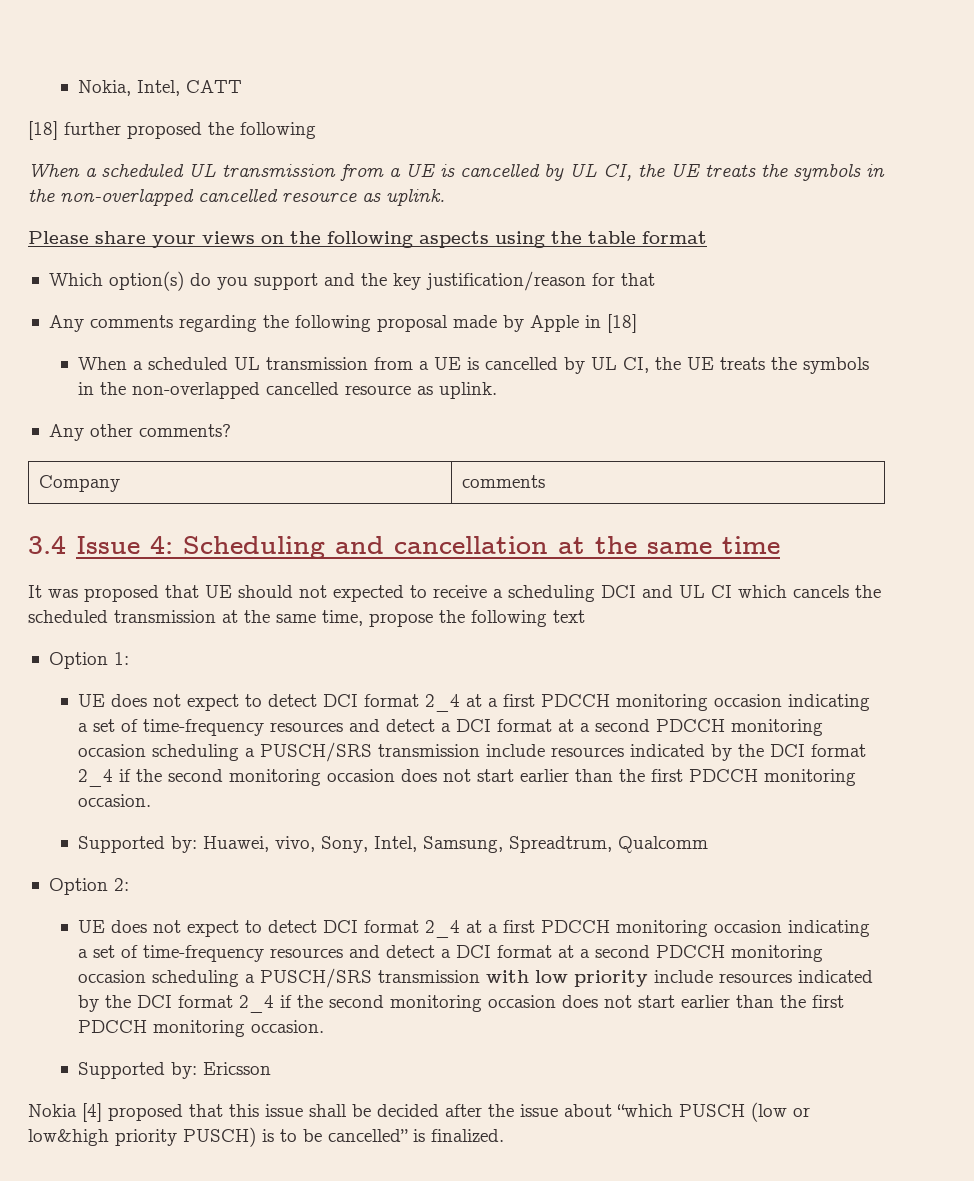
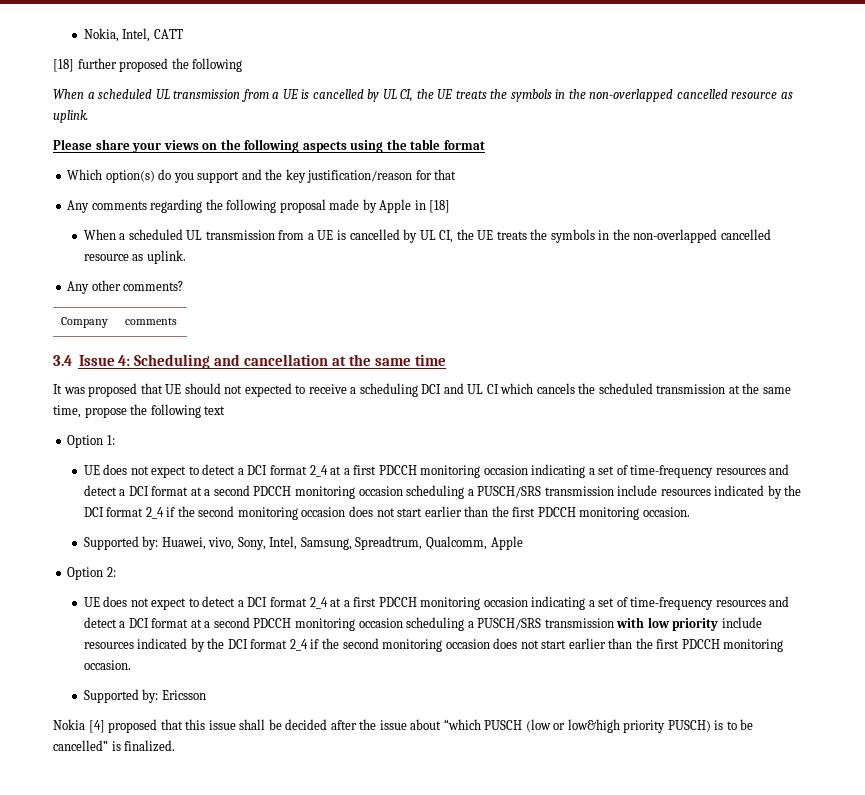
- UE does not expect to detect DCI format 2_4 at a first PDCCH monitoring occasion indicating a set of time-frequency resources and detect a DCI format at a second PDCCH monitoring occasion scheduling a PUSCH/SRS transmission include resources indicated by the DCI format 2_4 if the second monitoring occasion does not start earlier than the first PDCCH monitoring occasion.
+ UE does not expect to detect a DCI format 2_4 at a first PDCCH monitoring occasion indicating a set of time-frequency resources and detect a DCI format at a second PDCCH monitoring occasion scheduling a PUSCH/SRS transmission include resources indicated by the DCI format 2_4 if the second monitoring occasion does not start earlier than the first PDCCH monitoring occasion.
- Supported by: Huawei, vivo, Sony, Intel, Samsung, Spreadtrum, Qualcomm
+ Supported by: Huawei, vivo, Sony, Intel, Samsung, Spreadtrum, Qualcomm, Apple
- UE does not expect to detect DCI format 2_4 at a first PDCCH monitoring occasion indicating a set of time-frequency resources and detect a DCI format at a second PDCCH monitoring occasion scheduling a PUSCH/SRS transmission with low priority include resources indicated by the DCI format 2_4 if the second monitoring occasion does not start earlier than the first PDCCH monitoring occasion.
+ UE does not expect to detect a DCI format 2_4 at a first PDCCH monitoring occasion indicating a set of time-frequency resources and detect a DCI format at a second PDCCH monitoring occasion scheduling a PUSCH/SRS transmission with low priority include resources indicated by the DCI format 2_4 if the second monitoring occasion does not start earlier than the first PDCCH monitoring occasion.

